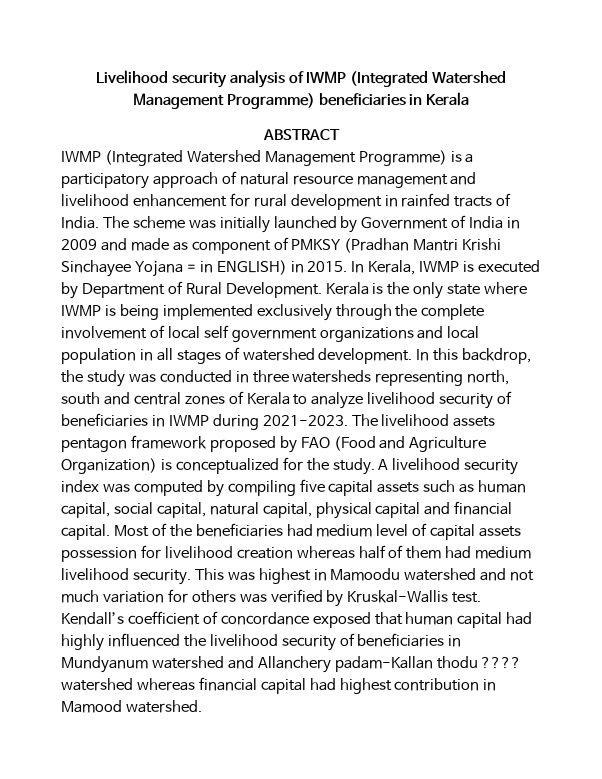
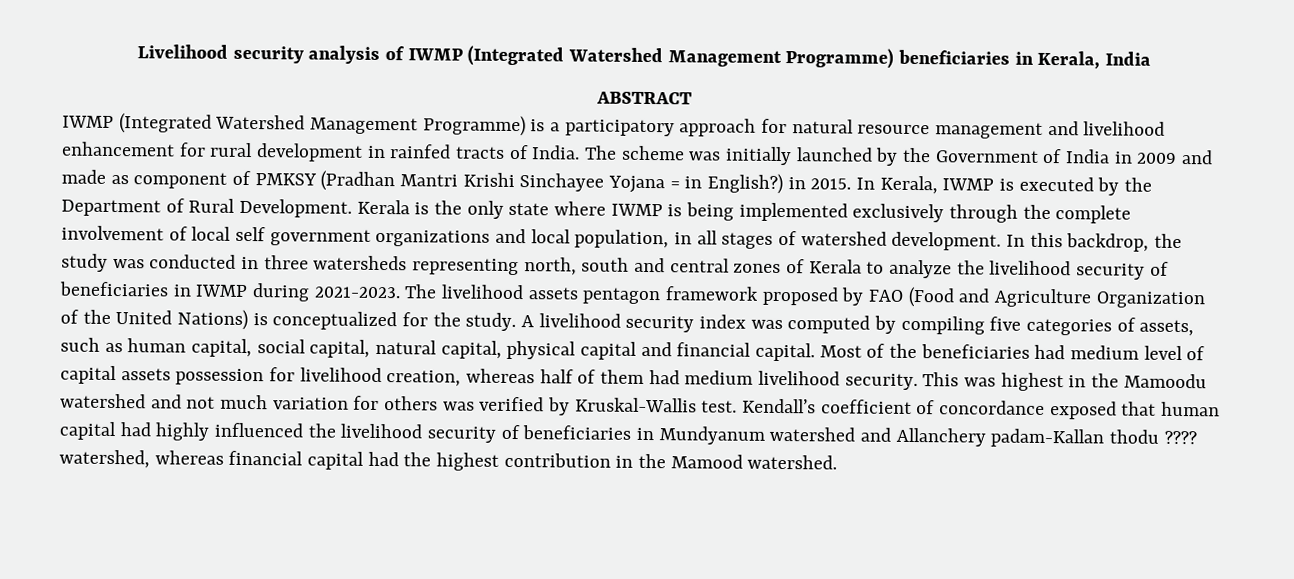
- Livelihood security analysis of IWMP (Integrated Watershed Management Programme) beneficiaries in Kerala
+ Livelihood security analysis of IWMP (Integrated Watershed Management Programme) beneficiaries in Kerala, India
- IWMP (Integrated Watershed Management Programme) is a participatory approach of natural resource management and livelihood enhancement for rural development in rainfed tracts of India.
+ IWMP (Integrated Watershed Management Programme) is a participatory approach for natural resource management and livelihood enhancement for rural development in rainfed tracts of India.
- The scheme was initially launched by Government of India in 2009 and made as component of PMKSY (Pradhan Mantri Krishi Sinchayee Yojana = in ENGLISH) in 2015.
+ The scheme was initially launched by the Government of India in 2009 and made as component of PMKSY (Pradhan Mantri Krishi Sinchayee Yojana = in English?) in 2015.
- In Kerala, IWMP is executed by Department of Rural Development.
+ In Kerala, IWMP is executed by the Department of Rural Development.
- Kerala is the only state where IWMP is being implemented exclusively through the complete involvement of local self government organizations and local population in all stages of watershed development.
+ Kerala is the only state where IWMP is being implemented exclusively through the complete involvement of local self government organizations and local population, in all stages of watershed development.
- In this backdrop, the study was conducted in three watersheds representing north, south and central zones of Kerala to analyze livelihood security of beneficiaries in IWMP during 2021-2023.
+ In this backdrop, the study was conducted in three watersheds representing north, south and central zones of Kerala to analyze the livelihood security of beneficiaries in IWMP during 2021-2023.
- The livelihood assets pentagon framework proposed by FAO (Food and Agriculture Organization) is conceptualized for the study.
+ The livelihood assets pentagon framework proposed by FAO (Food and Agriculture Organization of the United Nations) is conceptualized for the study.
- A livelihood security index was computed by compiling five capital assets such as human capital, social capital, natural capital, physical capital and financial capital.
+ A livelihood security index was computed by compiling five categories of assets, such as human capital, social capital, natural capital, physical capital and financial capital.
- Most of the beneficiaries had medium level of capital assets possession for livelihood creation whereas half of them had medium livelihood security.
+ Most of the beneficiaries had medium level of capital assets possession for livelihood creation, whereas half of them had medium livelihood security.
- This was highest in Mamoodu watershed and not much variation for others was verified by Kruskal-Wallis test.
+ This was highest in the Mamoodu watershed and not much variation for others was verified by Kruskal-Wallis test.
- Kendall’s coefficient of concordance exposed that human capital had highly influenced the livelihood security of beneficiaries in Mundyanum watershed and Allanchery padam-Kallan thodu ???? watershed whereas financial capital had highest contribution in Mamood watershed.
+ Kendall’s coefficient of concordance exposed that human capital had highly influenced the livelihood security of beneficiaries in Mundyanum watershed and Allanchery padam-Kallan thodu ???? watershed, whereas financial capital had the highest contribution in the Mamood watershed.

